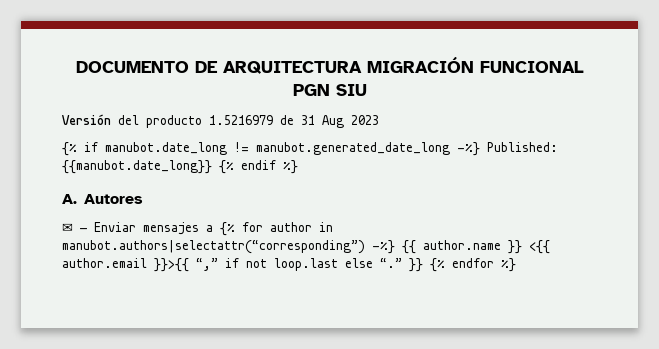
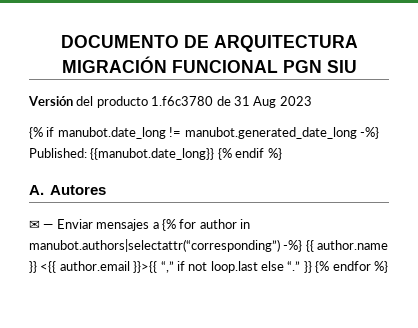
- Versión del producto 1.5216979 de 31 Aug 2023
+ Versión del producto 1.f6c3780 de 31 Aug 2023

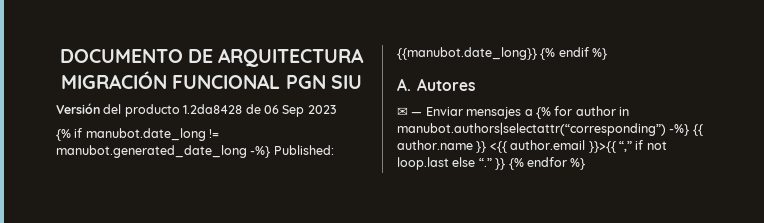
- Versión del producto 1.f6c3780 de 31 Aug 2023
+ Versión del producto 1.2da8428 de 06 Sep 2023

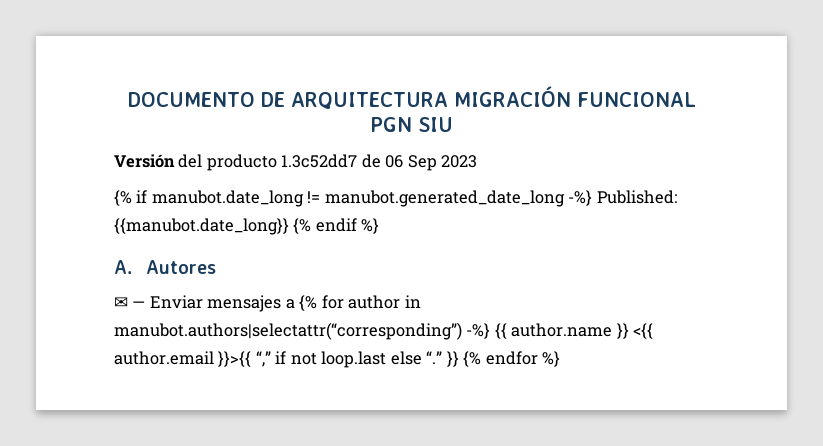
- Versión del producto 1.2da8428 de 06 Sep 2023
+ Versión del producto 1.3c52dd7 de 06 Sep 2023

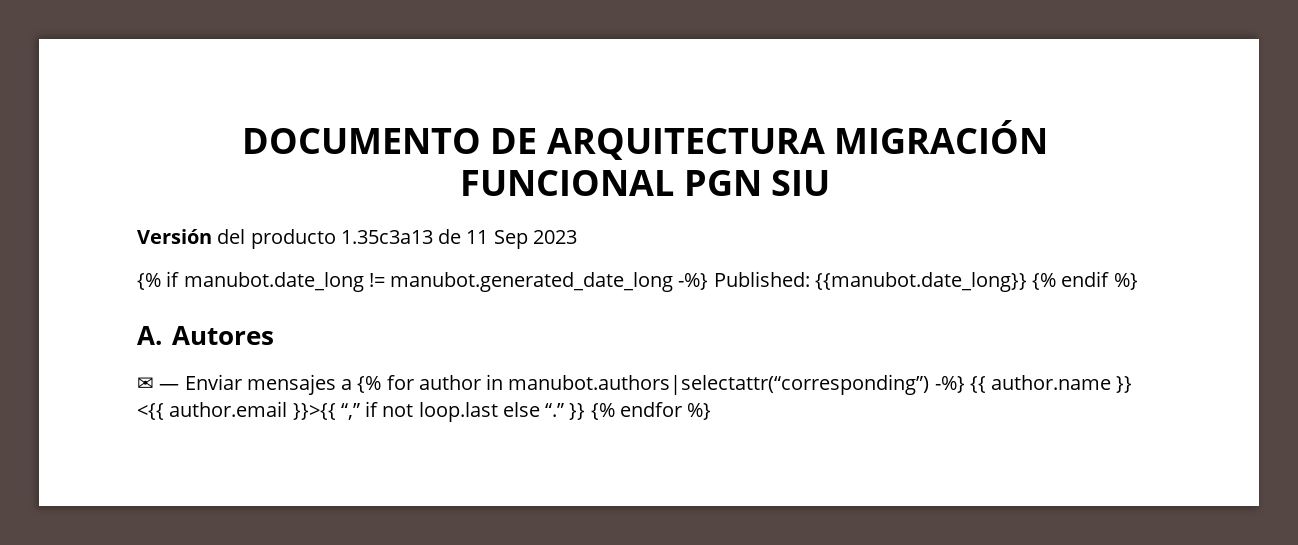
- Versión del producto 1.3c52dd7 de 06 Sep 2023
+ Versión del producto 1.35c3a13 de 11 Sep 2023

